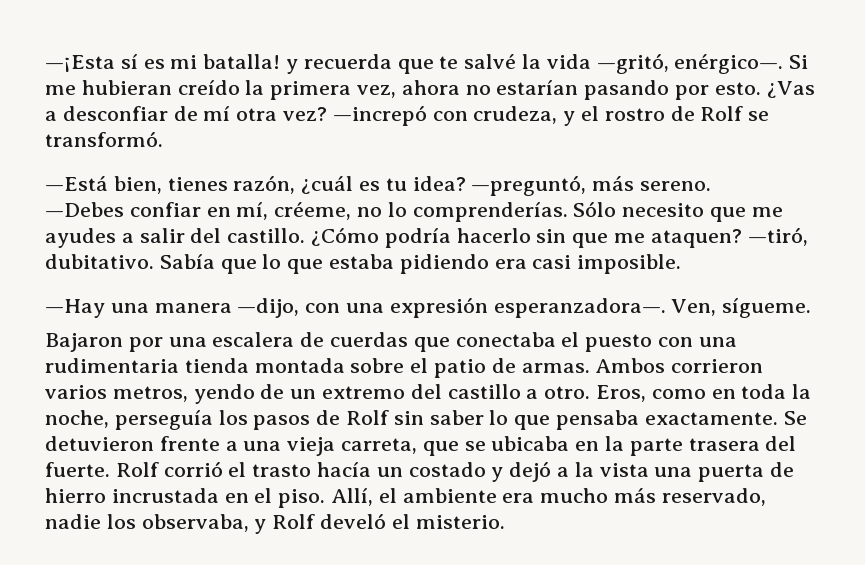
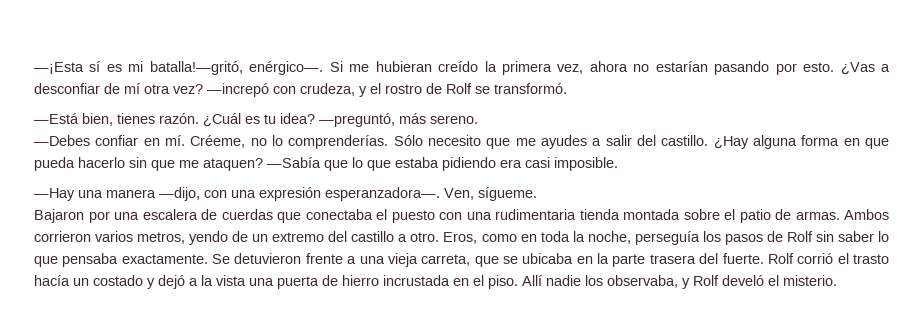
- —¡Esta sí es mi batalla! y recuerda que te salvé la vida —gritó, enérgico—.
+ —¡Esta sí es mi batalla!—gritó, enérgico—.
- —Está bien, tienes razón, ¿cuál es tu idea?
+ —Está bien, tienes razón. ¿Cuál es tu idea?
- —Debes confiar en mí, créeme, no lo comprenderías.
+ —Debes confiar en mí. Créeme, no lo comprenderías.
- ¿Cómo podría hacerlo sin que me ataquen?
+ ¿Hay alguna forma en que pueda hacerlo sin que me ataquen?
- —tiró, dubitativo. Sabía que lo que estaba pidiendo era casi imposible.
+ —Sabía que lo que estaba pidiendo era casi imposible.
- Allí, el ambiente era mucho más reservado, nadie los observaba, y Rolf develó el misterio.
+ Allí nadie los observaba, y Rolf develó el misterio.

